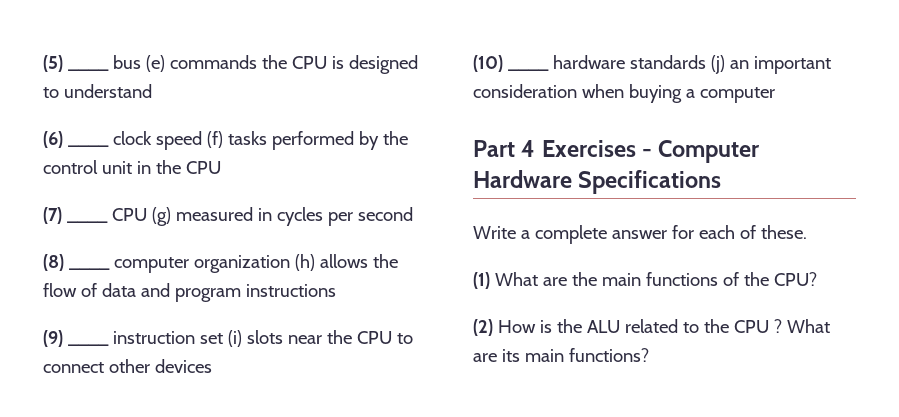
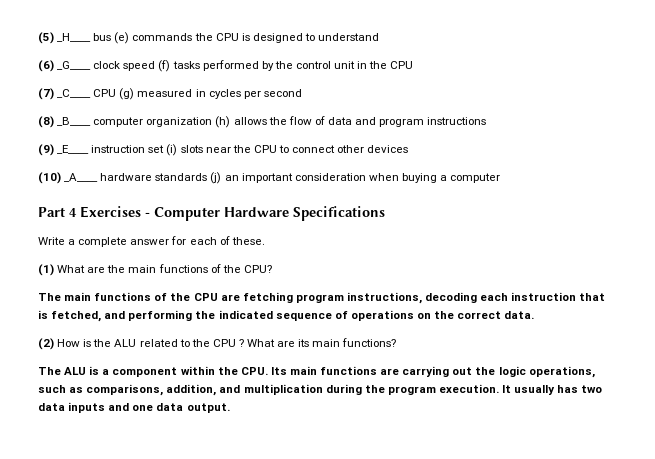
- (5) ____ bus (e) commands the CPU is designed to understand
+ (5) _H____ bus (e) commands the CPU is designed to understand
- (6) ____ clock speed (f) tasks performed by the control unit in the CPU
+ (6) _G____ clock speed (f) tasks performed by the control unit in the CPU
- (7) ____ CPU (g) measured in cycles per second
+ (7) _C____ CPU (g) measured in cycles per second
- (8) ____ computer organization (h) allows the flow of data and program instructions
+ (8) _B____ computer organization (h) allows the flow of data and program instructions
- (9) ____ instruction set (i) slots near the CPU to connect other devices
+ (9) _E____ instruction set (i) slots near the CPU to connect other devices
- (10) ____ hardware standards (j) an important consideration when buying a computer
+ (10) _A____ hardware standards (j) an important consideration when buying a computer
+ The main functions of the CPU are fetching program instructions, decoding each instruction that is fetched, and performing the indicated sequence of operations on the correct data.
+ The ALU is a component within the CPU. Its main functions are carrying out the logic operations, such as comparisons, addition, and multiplication during the program execution. It usually has two data inputs and one data output.

